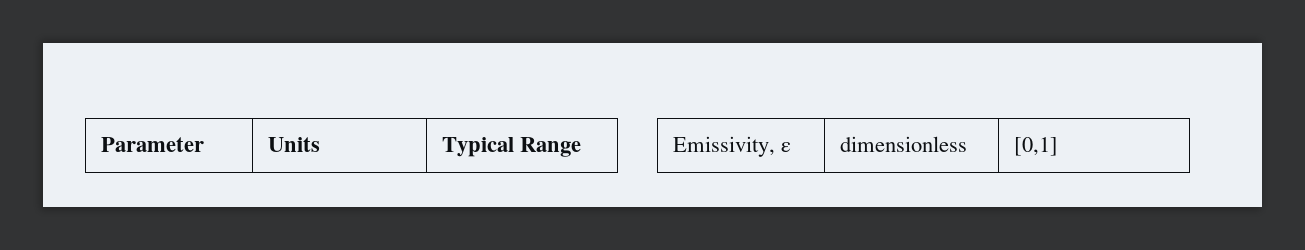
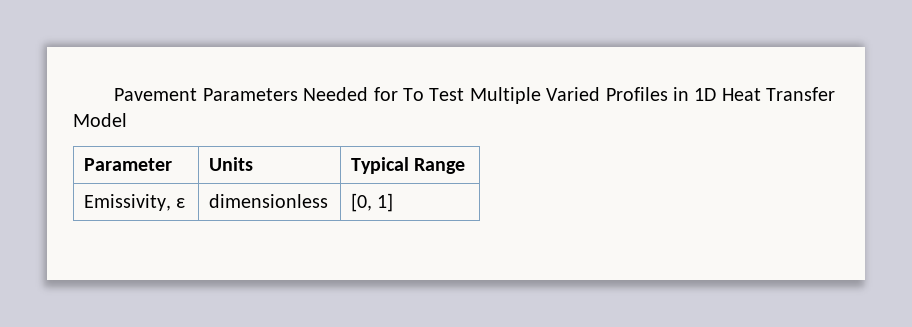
+ Pavement Parameters Needed for To Test Multiple Varied Profiles in 1D Heat Transfer Model
- Emissivity, ε | dimensionless | [0,1]
+ Emissivity, ε | dimensionless | [0, 1]

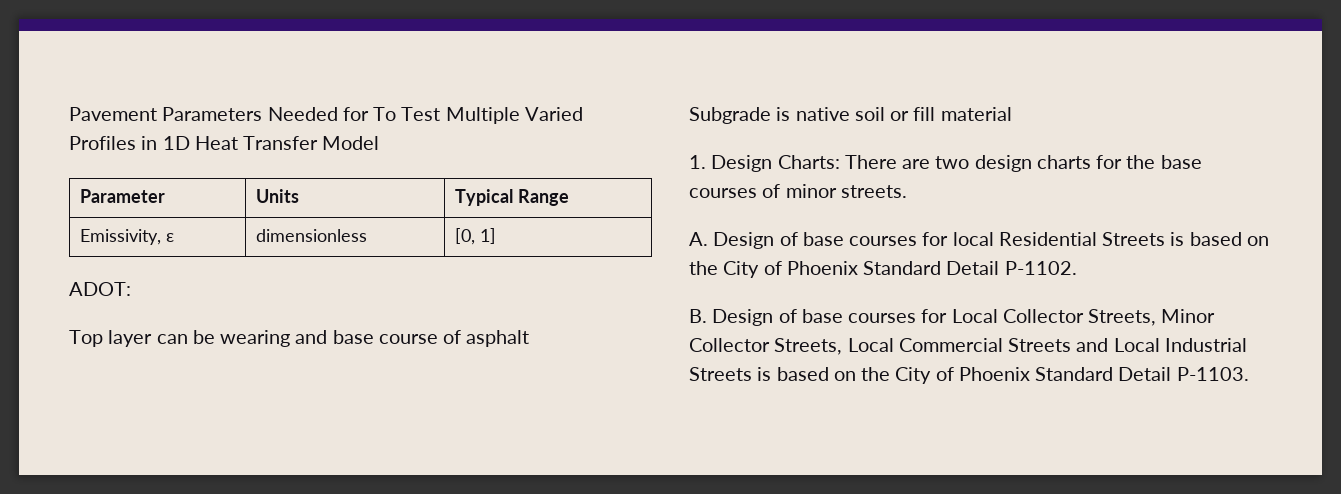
+ ADOT:
+ Top layer can be wearing and base course of asphalt
+ Subgrade is native soil or fill material
+ 1. Design Charts: There are two design charts for the base courses of minor streets.
+ A. Design of base courses for local Residential Streets is based on the City of Phoenix Standard Detail P-1102.
+ B. Design of base courses for Local Collector Streets, Minor Collector Streets, Local Commercial Streets and Local Industrial Streets is based on the City of Phoenix Standard Detail P-1103.

